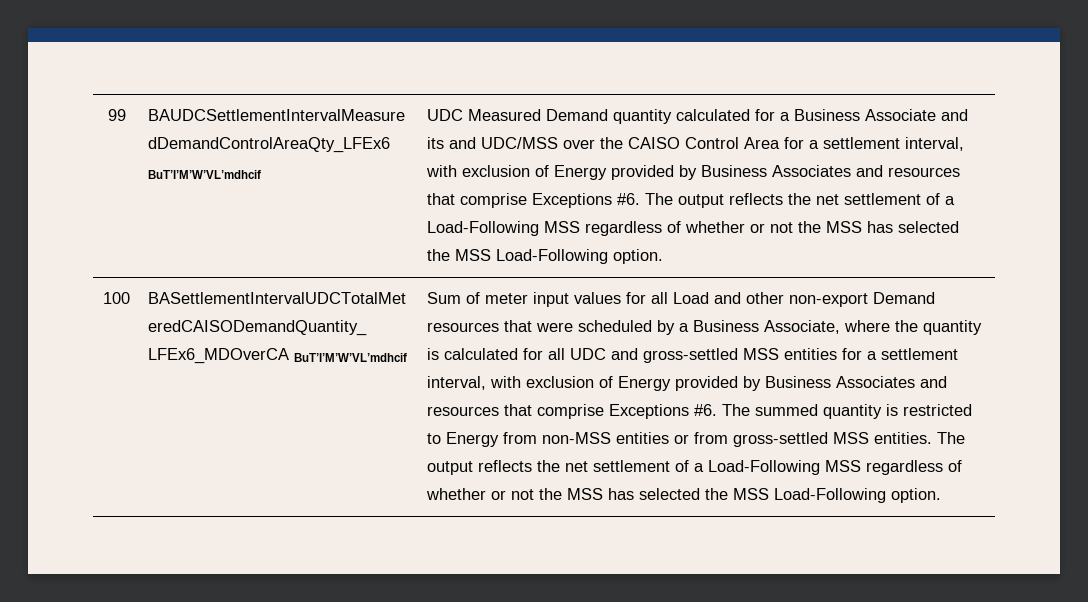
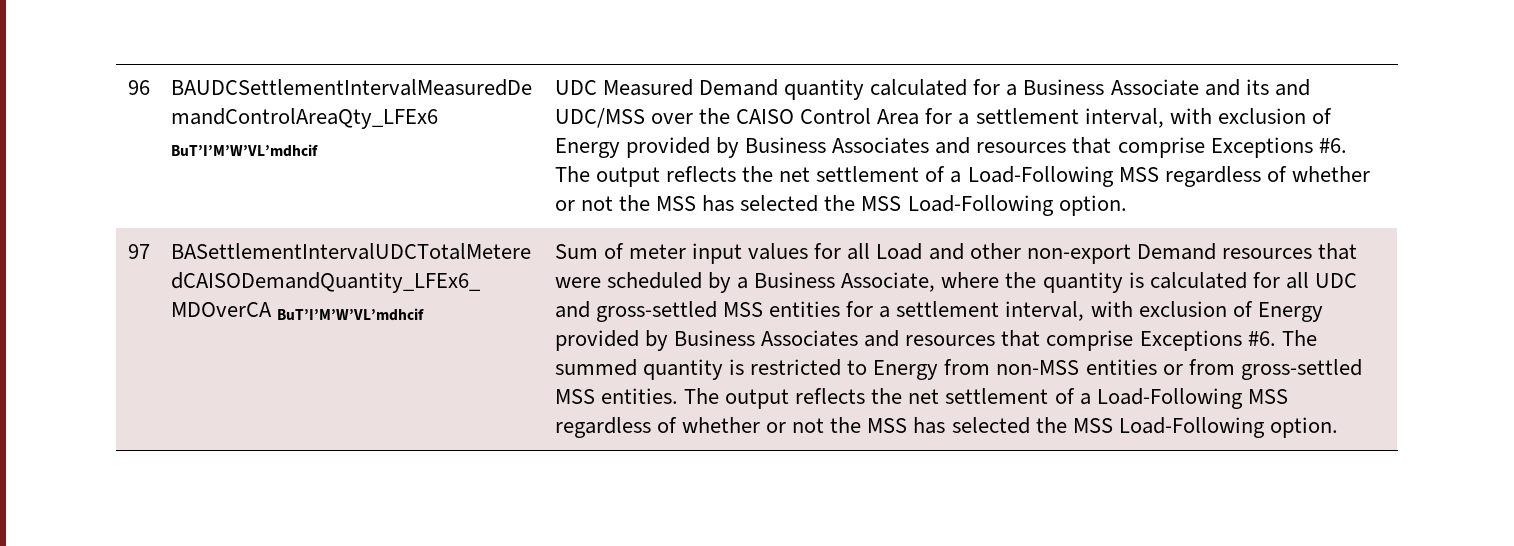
- 99
+ 96
- 100
+ 97

